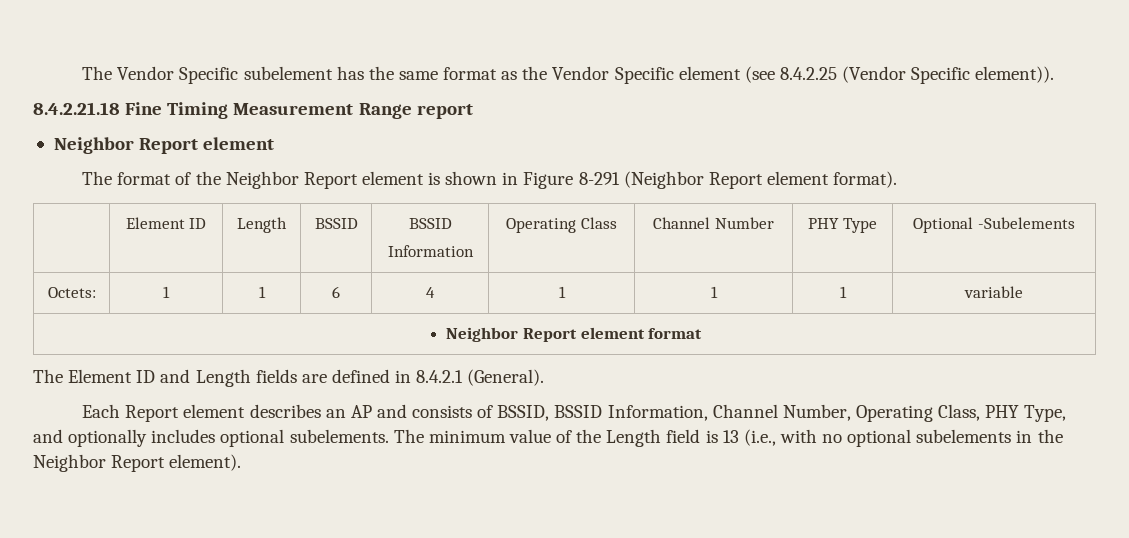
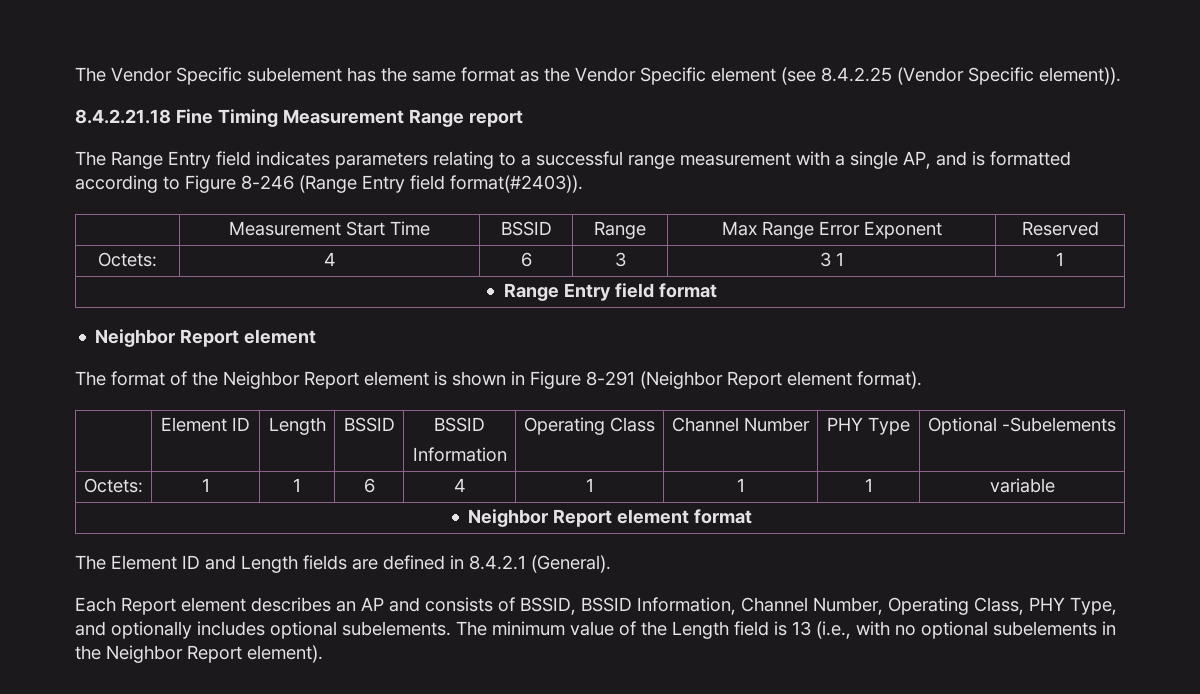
+ The Range Entry field indicates parameters relating to a successful range measurement with a single AP, and is formatted according to Figure 8-246 (Range Entry field format(#2403)).
+ | Measurement Start Time | BSSID | Range | Max Range Error Exponent | Reserved
+ Octets: | 4 | 6 | 3 | 3 1 | 1
+ Range Entry field format

